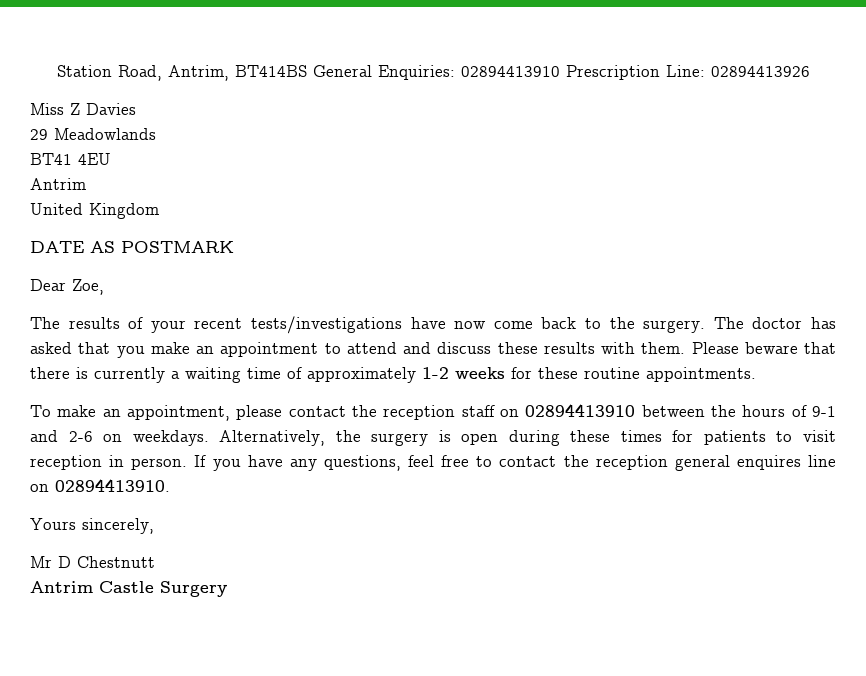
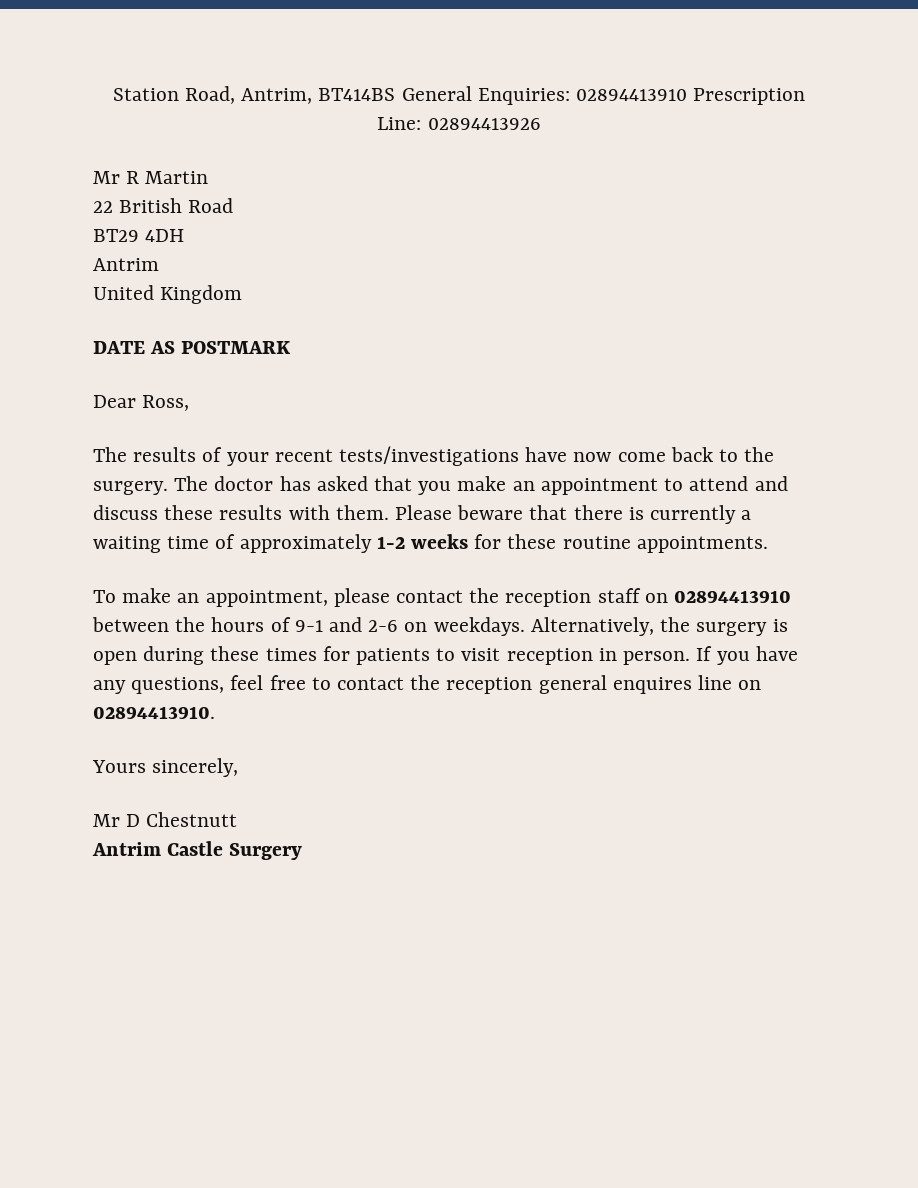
- Miss Z Davies
- 29 Meadowlands
- BT41 4EU
+ Mr R Martin
+ 22 British Road
+ BT29 4DH
- Dear Zoe,
+ Dear Ross,

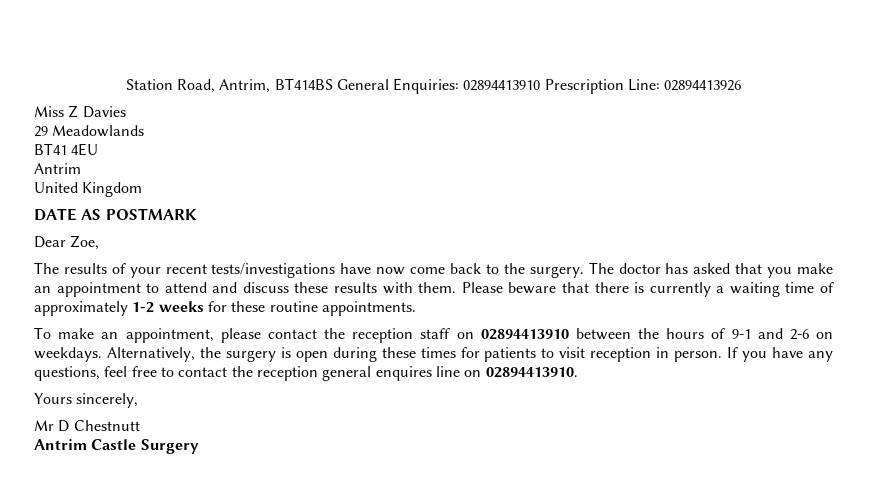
- Mr R Martin
- 22 British Road
- BT29 4DH
+ Miss Z Davies
+ 29 Meadowlands
+ BT41 4EU
- Dear Ross,
+ Dear Zoe,

